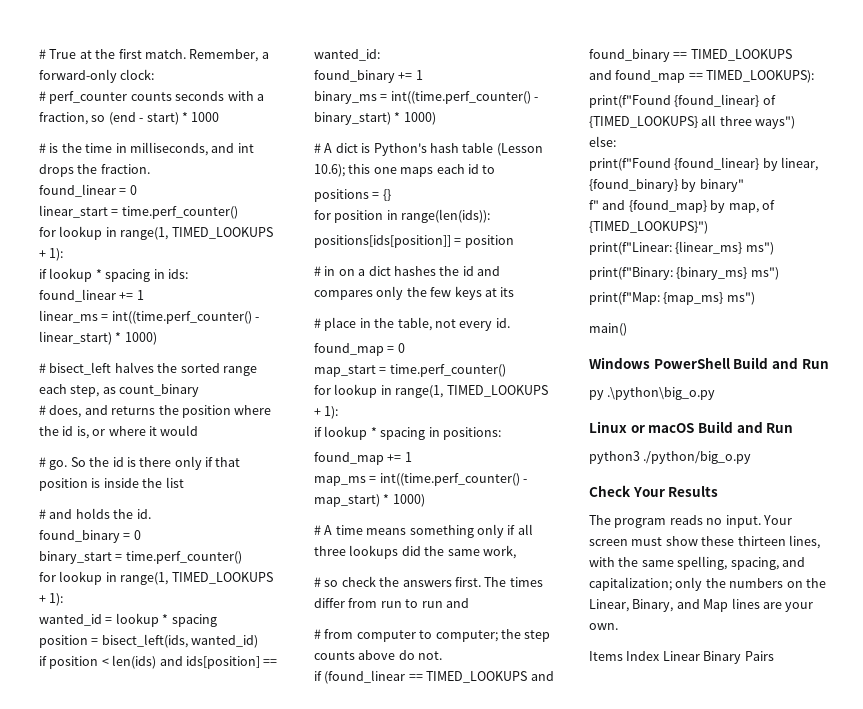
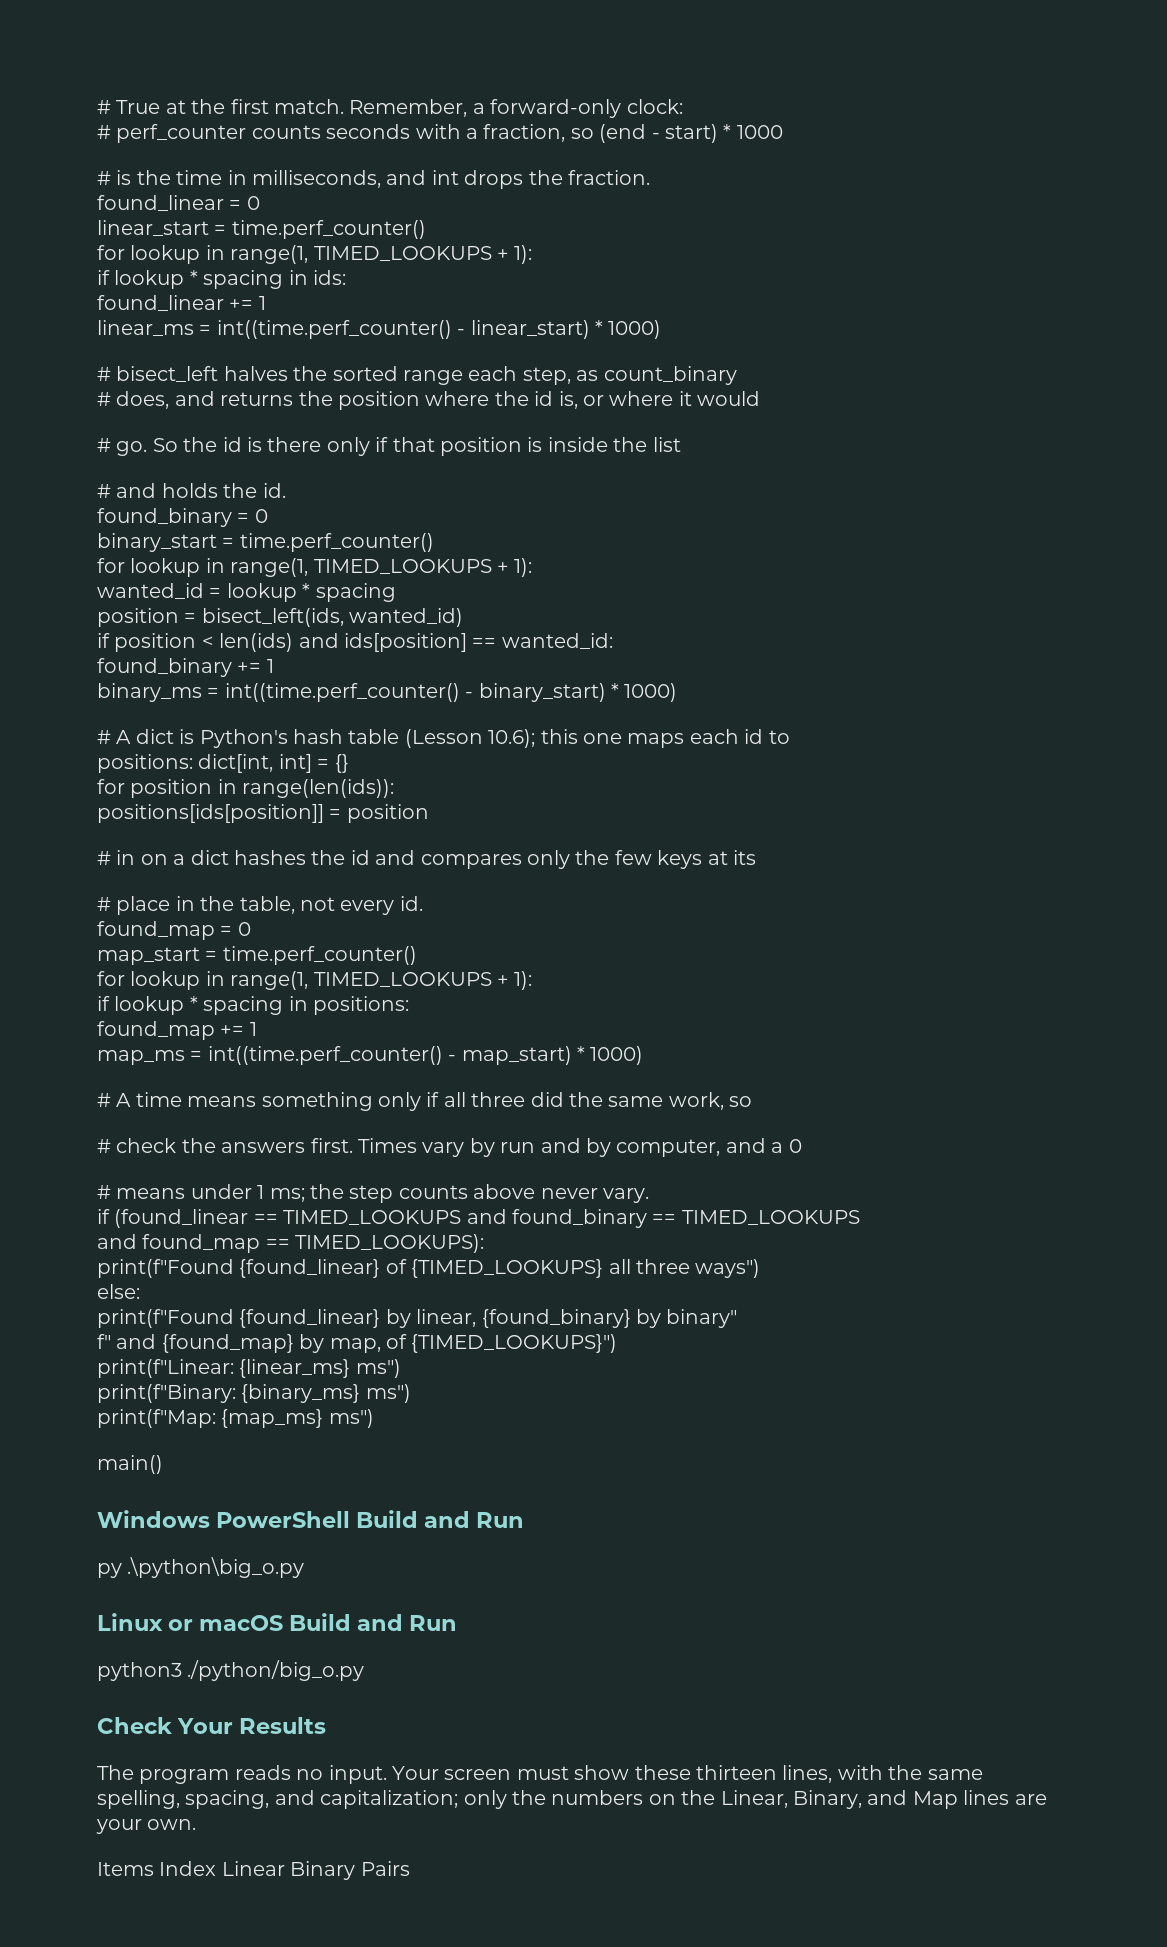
- positions = {}
+ positions: dict[int, int] = {}
- # A time means something only if all three lookups did the same work,
- # so check the answers first.
+ # A time means something only if all three did the same work, so
+ # check the answers first.
- The times differ from run to run and
- # from computer to computer; the step counts above do not.
+ Times vary by run and by computer, and a 0
+ # means under 1 ms; the step counts above never vary.

